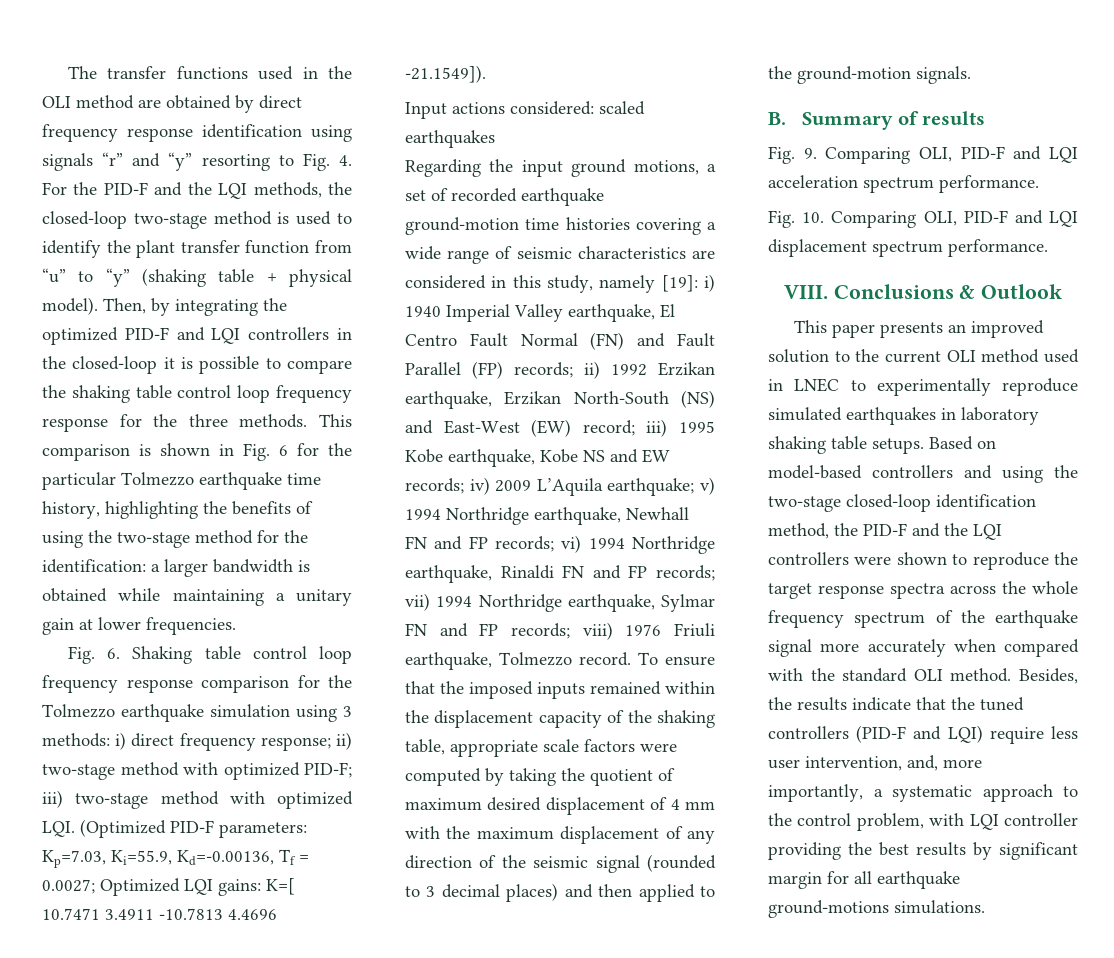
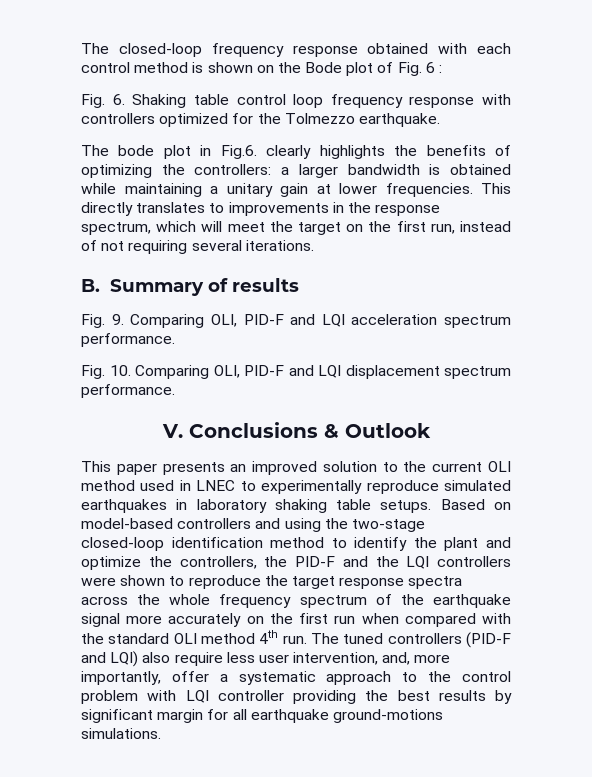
- The transfer functions used in the OLI method are obtained by direct frequency response identification using signals “r” and “y” resorting to Fig. 4. For the PID-F and the LQI methods, the closed-loop two-stage method is used to identify the plant transfer function from “u” to “y” (shaking table + physical model). Then, by integrating the optimized PID-F and LQI controllers in the closed-loop it is possible to compare the shaking table control loop frequency response for the three methods. This comparison is shown in Fig. 6 for the particular Tolmezzo earthquake time history, highlighting the benefits of using the two-stage method for the identification: a larger bandwidth is obtained while maintaining a unitary gain at lower frequencies.
- Fig. 6. Shaking table control loop frequency response comparison for the Tolmezzo earthquake simulation using 3 methods: i) direct frequency response; ii) two-stage method with optimized PID-F; iii) two-stage method with optimized LQI. (Optimized PID-F parameters: Kp=7.03, Ki=55.9, Kd=-0.00136, Tf = 0.0027; Optimized LQI gains: K=[ 10.7471 3.4911 -10.7813 4.4696 -21.1549]).
- Input actions considered: scaled earthquakes
- Regarding the input ground motions, a set of recorded earthquake ground-motion time histories covering a wide range of seismic characteristics are considered in this study, namely [19]: i) 1940 Imperial Valley earthquake, El Centro Fault Normal (FN) and Fault Parallel (FP) records; ii) 1992 Erzikan earthquake, Erzikan North-South (NS) and East-West (EW) record; iii) 1995 Kobe earthquake, Kobe NS and EW records; iv) 2009 L’Aquila earthquake; v) 1994 Northridge earthquake, Newhall FN and FP records; vi) 1994 Northridge earthquake, Rinaldi FN and FP records; vii) 1994 Northridge earthquake, Sylmar FN and FP records; viii) 1976 Friuli earthquake, Tolmezzo record. To ensure that the imposed inputs remained within the displacement capacity of the shaking table, appropriate scale factors were computed by taking the quotient of maximum desired displacement of 4 mm with the maximum displacement of any direction of the seismic signal (rounded to 3 decimal places) and then applied to the ground-motion signals.
+ The closed-loop frequency response obtained with each control method is shown on the Bode plot of Fig. 6 :
+ Fig. 6. Shaking table control loop frequency response with controllers optimized for the Tolmezzo earthquake.
+ The bode plot in Fig.6. clearly highlights the benefits of optimizing the controllers: a larger bandwidth is obtained while maintaining a unitary gain at lower frequencies. This directly translates to improvements in the response spectrum, which will meet the target on the first run, instead of not requiring several iterations.
- VIII. Conclusions & Outlook
+ V. Conclusions & Outlook
- Based on model-based controllers and using the two-stage closed-loop identification method, the PID-F and the LQI controllers were shown to reproduce the target response spectra across the whole frequency spectrum of the earthquake signal more accurately when compared with the standard OLI method. Besides, the results indicate that the tuned controllers (PID-F and LQI) require less user intervention, and, more importantly, a systematic approach to the control problem, with LQI controller providing the best results by significant margin for all earthquake ground-motions simulations.
+ Based on model-based controllers and using the two-stage closed-loop identification method to identify the plant and optimize the controllers, the PID-F and the LQI controllers were shown to reproduce the target response spectra across the whole frequency spectrum of the earthquake signal more accurately on the first run when compared with the standard OLI method 4th run. The tuned controllers (PID-F and LQI) also require less user intervention, and, more importantly, offer a systematic approach to the control problem with LQI controller providing the best results by significant margin for all earthquake ground-motions simulations.

